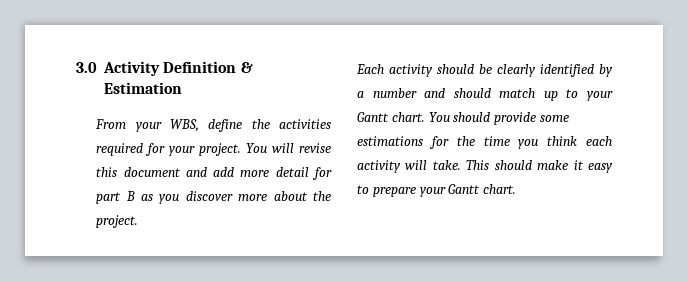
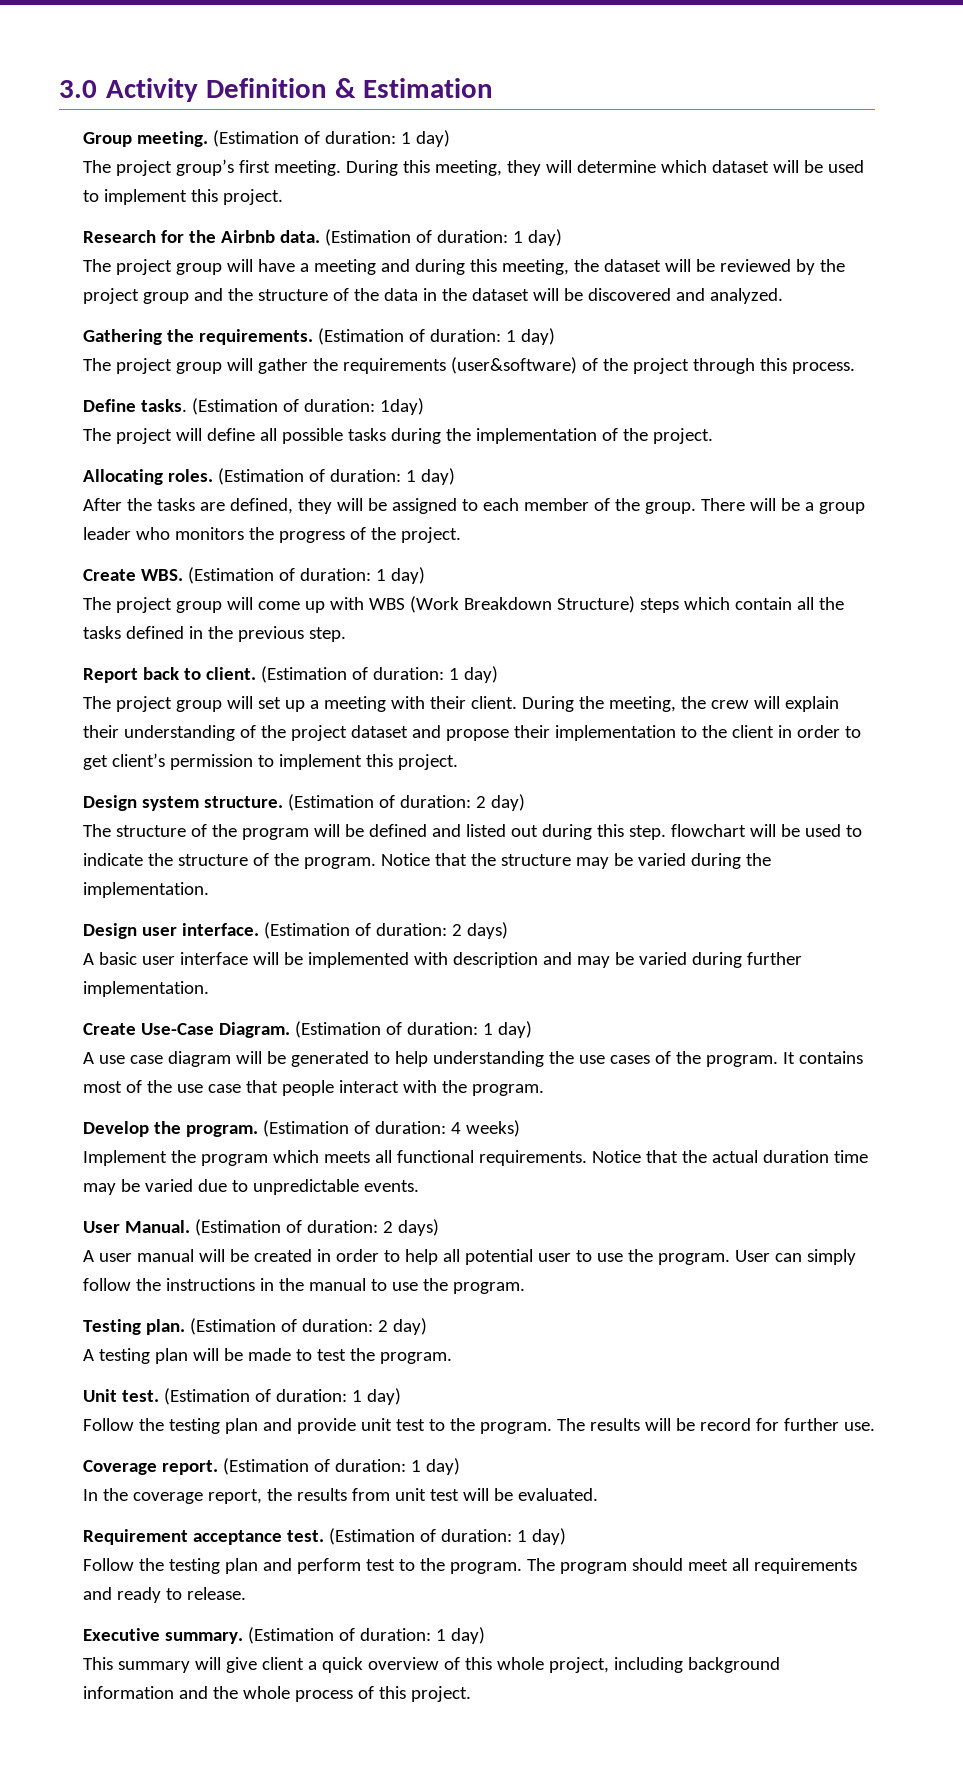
- From your WBS, define the activities required for your project. You will revise this document and add more detail for part B as you discover more about the project.
- Each activity should be clearly identified by a number and should match up to your Gantt chart. You should provide some estimations for the time you think each activity will take. This should make it easy to prepare your Gantt chart.
+ Group meeting. (Estimation of duration: 1 day)
+ The project group’s first meeting. During this meeting, they will determine which dataset will be used to implement this project.
+ Research for the Airbnb data. (Estimation of duration: 1 day)
+ The project group will have a meeting and during this meeting, the dataset will be reviewed by the project group and the structure of the data in the dataset will be discovered and analyzed.
+ Gathering the requirements. (Estimation of duration: 1 day)
+ The project group will gather the requirements (user&software) of the project through this process.
+ Define tasks. (Estimation of duration: 1day)
+ The project will define all possible tasks during the implementation of the project.
+ Allocating roles. (Estimation of duration: 1 day)
+ After the tasks are defined, they will be assigned to each member of the group. There will be a group leader who monitors the progress of the project.
+ Create WBS. (Estimation of duration: 1 day)
+ The project group will come up with WBS (Work Breakdown Structure) steps which contain all the tasks defined in the previous step.
+ Report back to client. (Estimation of duration: 1 day)
+ The project group will set up a meeting with their client. During the meeting, the crew will explain their understanding of the project dataset and propose their implementation to the client in order to get client’s permission to implement this project.
+ Design system structure. (Estimation of duration: 2 day)
+ The structure of the program will be defined and listed out during this step. flowchart will be used to indicate the structure of the program. Notice that the structure may be varied during the implementation.
+ Design user interface. (Estimation of duration: 2 days)
+ A basic user interface will be implemented with description and may be varied during further implementation.
+ Create Use-Case Diagram. (Estimation of duration: 1 day)
+ A use case diagram will be generated to help understanding the use cases of the program. It contains most of the use case that people interact with the program.
+ Develop the program. (Estimation of duration: 4 weeks)
+ Implement the program which meets all functional requirements. Notice that the actual duration time may be varied due to unpredictable events.
+ User Manual. (Estimation of duration: 2 days)
+ A user manual will be created in order to help all potential user to use the program. User can simply follow the instructions in the manual to use the program.
+ Testing plan. (Estimation of duration: 2 day)
+ A testing plan will be made to test the program.
+ Unit test. (Estimation of duration: 1 day)
+ Follow the testing plan and provide unit test to the program. The results will be record for further use.
+ Coverage report. (Estimation of duration: 1 day)
+ In the coverage report, the results from unit test will be evaluated.
+ Requirement acceptance test. (Estimation of duration: 1 day)
+ Follow the testing plan and perform test to the program. The program should meet all requirements and ready to release.
+ Executive summary. (Estimation of duration: 1 day)
+ This summary will give client a quick overview of this whole project, including background information and the whole process of this project.

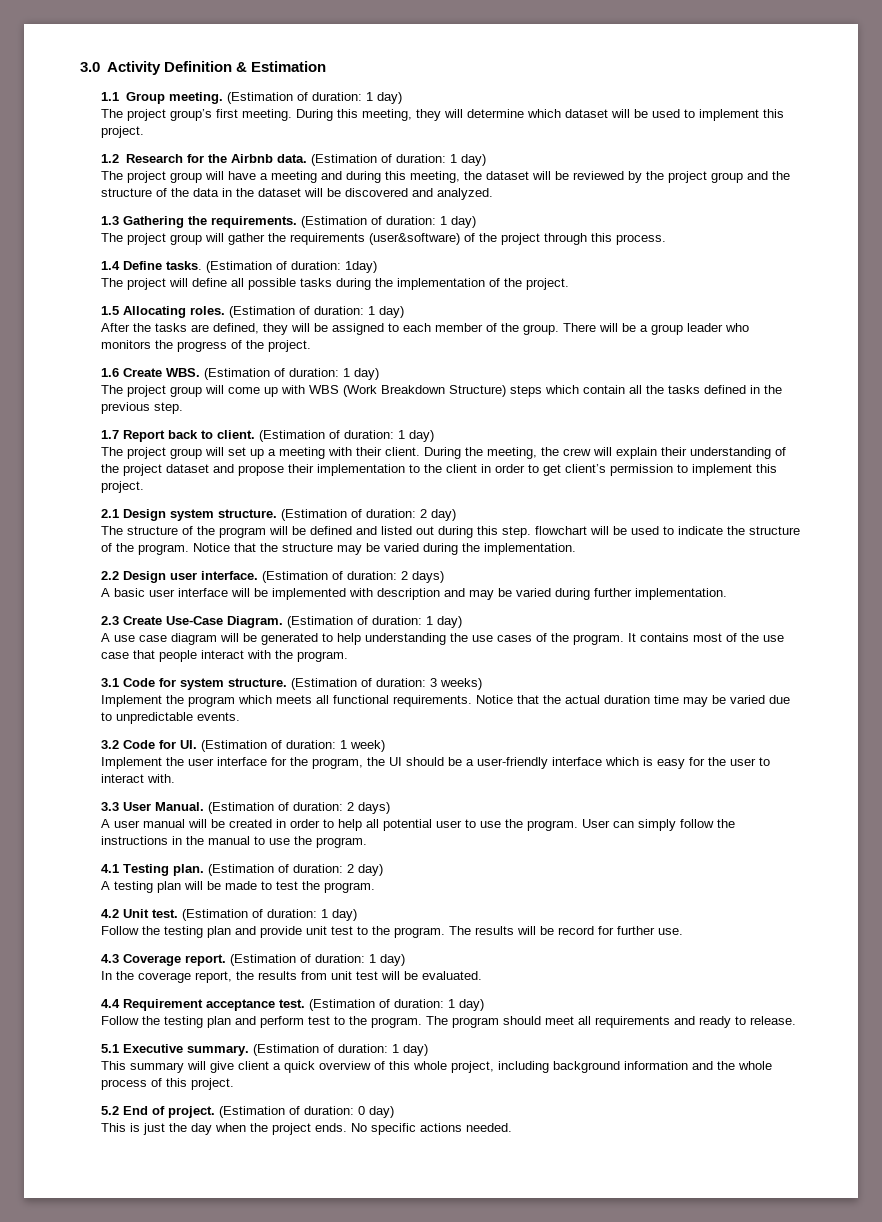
- Group meeting.
+ 1.1 Group meeting.
- Research for the Airbnb data.
+ 1.2 Research for the Airbnb data.
- Gathering the requirements.
+ 1.3 Gathering the requirements.
- Define tasks.
+ 1.4 Define tasks.
- Allocating roles.
+ 1.5 Allocating roles.
- Create WBS. (Estimation of duration: 1 day)
+ 1.6 Create WBS. (Estimation of duration: 1 day)
- Report back to client.
+ 1.7 Report back to client.
- Design system structure.
+ 2.1 Design system structure.
- Design user interface.
+ 2.2 Design user interface.
- Create Use-Case Diagram.
+ 2.3 Create Use-Case Diagram.
- Develop the program. (Estimation of duration: 4 weeks)
+ 3.1 Code for system structure. (Estimation of duration: 3 weeks)
- User Manual.
+ 3.2 Code for UI. (Estimation of duration: 1 week)
+ Implement the user interface for the program, the UI should be a user-friendly interface which is easy for the user to interact with.
+ 3.3 User Manual.
- Testing plan.
+ 4.1 Testing plan.
- Unit test.
+ 4.2 Unit test.
- Coverage report.
+ 4.3 Coverage report.
- Requirement acceptance test.
+ 4.4 Requirement acceptance test.
- Executive summary.
+ 5.1 Executive summary.
+ 5.2 End of project. (Estimation of duration: 0 day)
+ This is just the day when the project ends. No specific actions needed.

